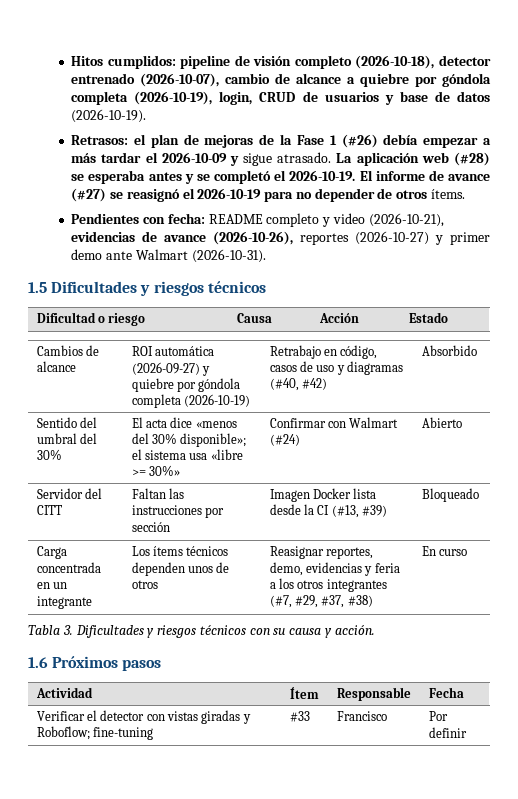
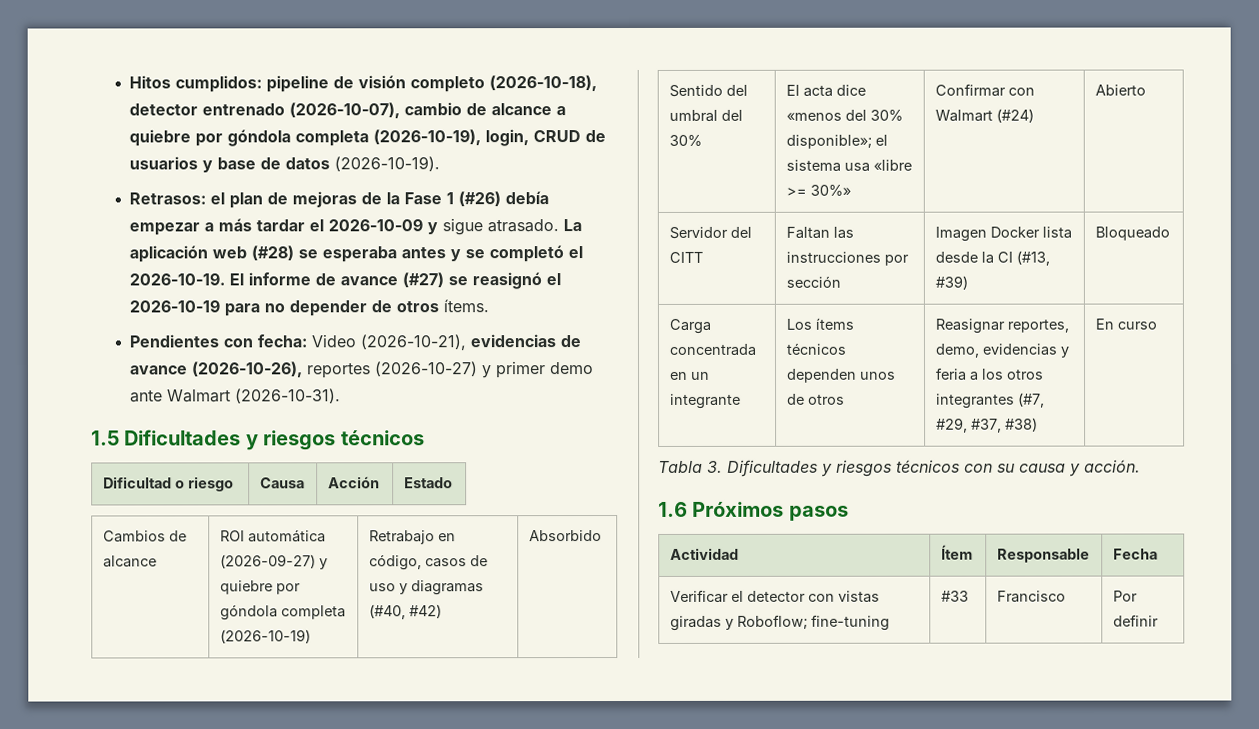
- Pendientes con fecha: README completo y video (2026-10-21), evidencias de avance (2026-10-26), reportes (2026-10-27) y primer demo ante Walmart (2026-10-31).
+ Pendientes con fecha: Video (2026-10-21), evidencias de avance (2026-10-26), reportes (2026-10-27) y primer demo ante Walmart (2026-10-31).

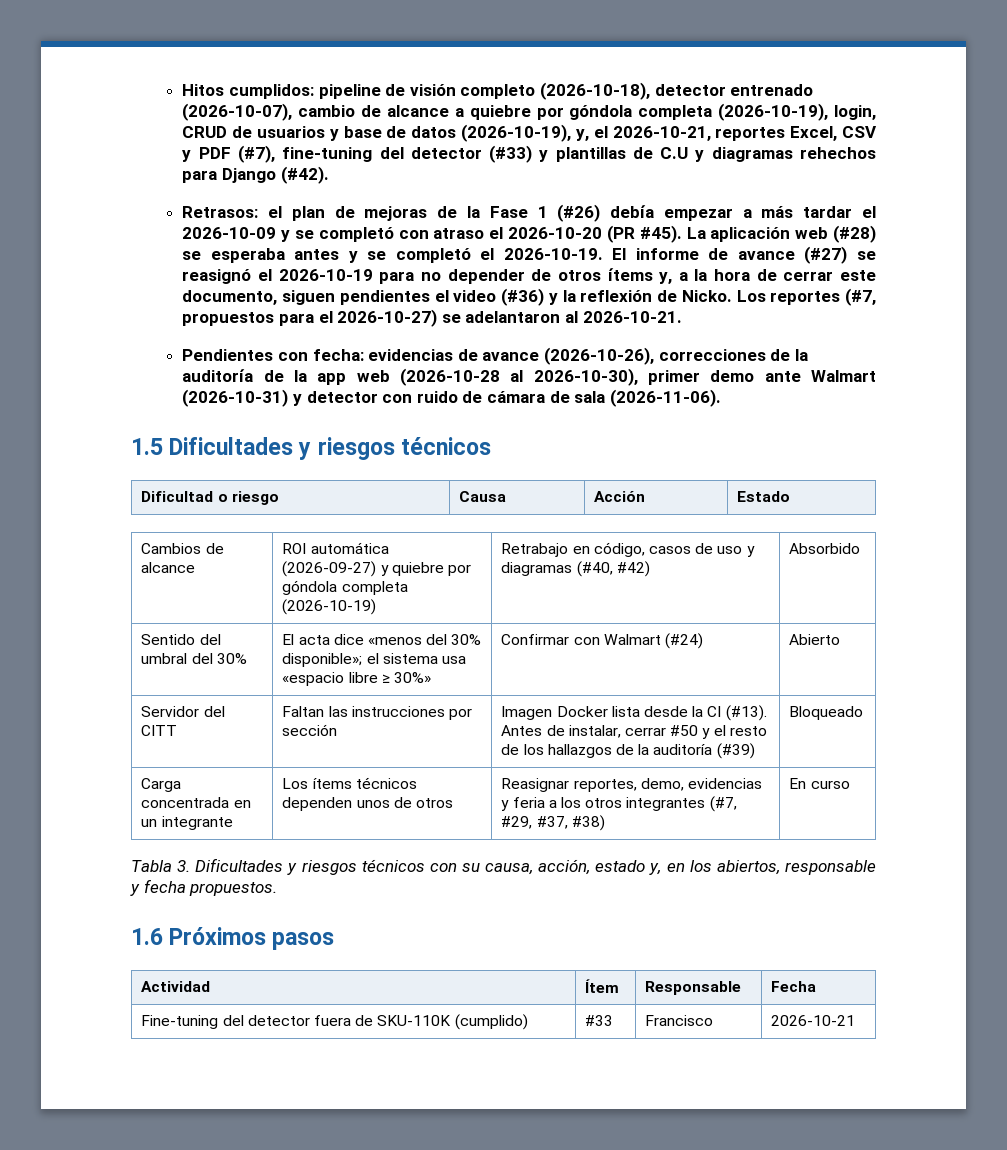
- Hitos cumplidos: pipeline de visión completo (2026-10-18), detector entrenado (2026-10-07), cambio de alcance a quiebre por góndola completa (2026-10-19), login, CRUD de usuarios y base de datos (2026-10-19).
+ Hitos cumplidos: pipeline de visión completo (2026-10-18), detector entrenado (2026-10-07), cambio de alcance a quiebre por góndola completa (2026-10-19), login, CRUD de usuarios y base de datos (2026-10-19), y, el 2026-10-21, reportes Excel, CSV y PDF (#7), fine-tuning del detector (#33) y plantillas de C.U y diagramas rehechos para Django (#42).
- Retrasos: el plan de mejoras de la Fase 1 (#26) debía empezar a más tardar el 2026-10-09 y sigue atrasado.
+ Retrasos: el plan de mejoras de la Fase 1 (#26) debía empezar a más tardar el 2026-10-09 y se completó con atraso el 2026-10-20 (PR #45).
- El informe de avance (#27) se reasignó el 2026-10-19 para no depender de otros ítems.
+ El informe de avance (#27) se reasignó el 2026-10-19 para no depender de otros ítems y, a la hora de cerrar este documento, siguen pendientes el video (#36) y la reflexión de Nicko. Los reportes (#7, propuestos para el 2026-10-27) se adelantaron al 2026-10-21.
- Pendientes con fecha: Video (2026-10-21), evidencias de avance (2026-10-26), reportes (2026-10-27) y primer demo ante Walmart (2026-10-31).
+ Pendientes con fecha: evidencias de avance (2026-10-26), correcciones de la auditoría de la app web (2026-10-28 al 2026-10-30), primer demo ante Walmart (2026-10-31) y detector con ruido de cámara de sala (2026-11-06).
- Sentido del umbral del 30% | El acta dice «menos del 30% disponible»; el sistema usa «libre >= 30%» | Confirmar con Walmart (#24) | Abierto
+ Sentido del umbral del 30% | El acta dice «menos del 30% disponible»; el sistema usa «espacio libre ≥ 30%» | Confirmar con Walmart (#24) | Abierto
- Servidor del CITT | Faltan las instrucciones por sección | Imagen Docker lista desde la CI (#13, #39) | Bloqueado
+ Servidor del CITT | Faltan las instrucciones por sección | Imagen Docker lista desde la CI (#13). Antes de instalar, cerrar #50 y el resto de los hallazgos de la auditoría (#39) | Bloqueado
- Tabla 3. Dificultades y riesgos técnicos con su causa y acción.
+ Tabla 3. Dificultades y riesgos técnicos con su causa, acción, estado y, en los abiertos, responsable y fecha propuestos.
- Verificar el detector con vistas giradas y Roboflow; fine-tuning | #33 | Francisco | Por definir
+ Fine-tuning del detector fuera de SKU-110K (cumplido) | #33 | Francisco | 2026-10-21

